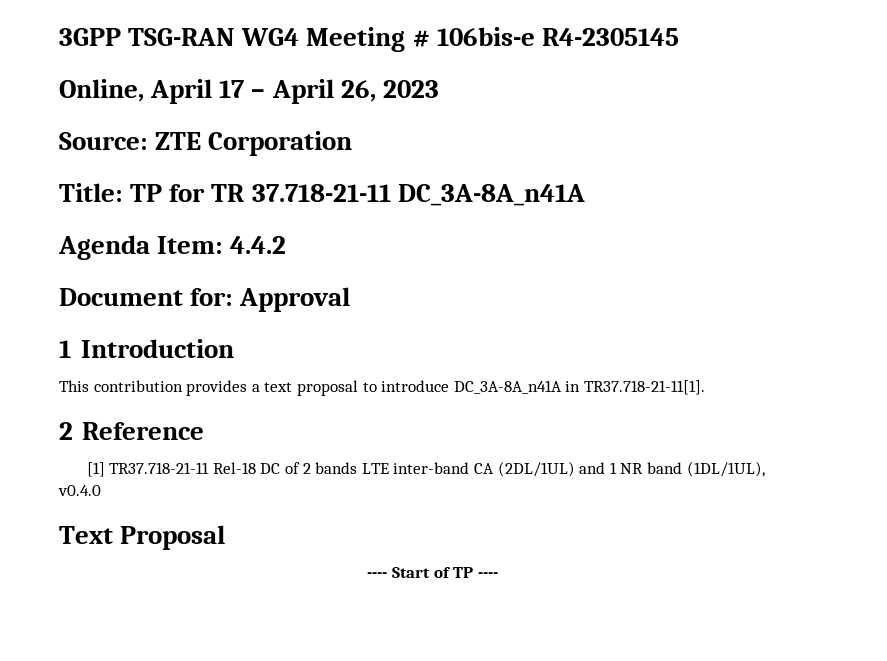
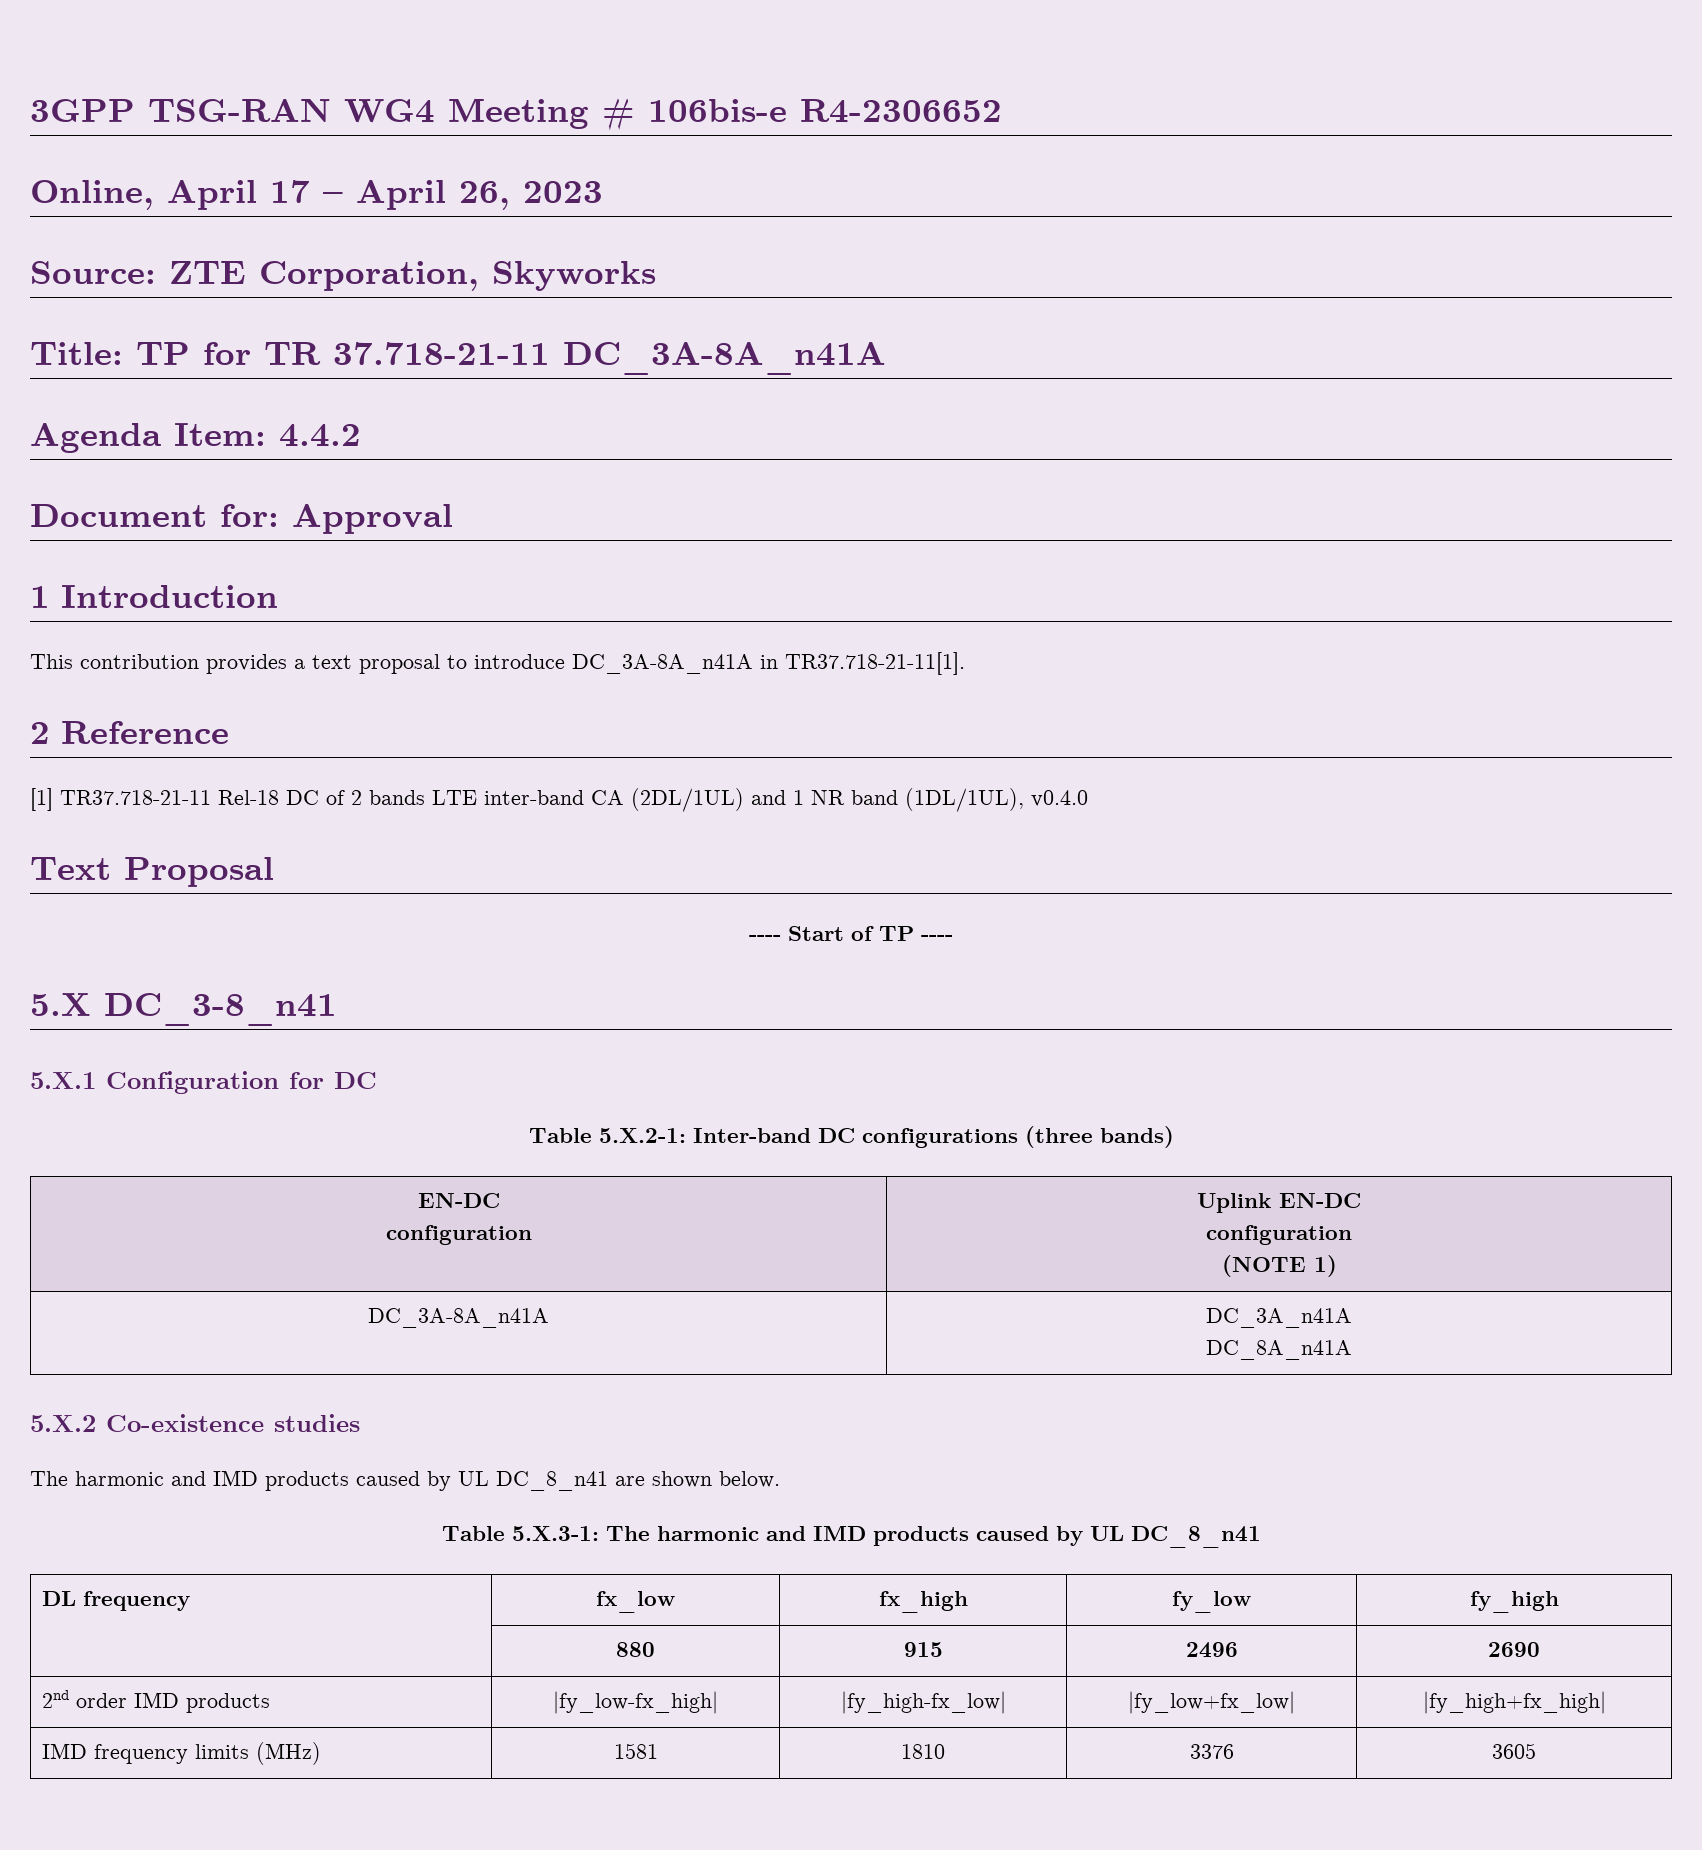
- 3GPP TSG-RAN WG4 Meeting # 106bis-e R4-2305145
+ 3GPP TSG-RAN WG4 Meeting # 106bis-e R4-2306652
- Source: ZTE Corporation
+ Source: ZTE Corporation, Skyworks
+ 5.X DC_3-8_n41
+ 5.X.1 Configuration for DC
+ Table 5.X.2-1: Inter-band DC configurations (three bands)
+ EN-DC
+ configuration | Uplink EN-DC
+ configuration
+ (NOTE 1)
+ DC_3A-8A_n41A | DC_3A_n41A
+ DC_8A_n41A
+ 5.X.2 Co-existence studies
+ The harmonic and IMD products caused by UL DC_8_n41 are shown below.
+ Table 5.X.3-1: The harmonic and IMD products caused by UL DC_8_n41
+ DL frequency | fx_low | fx_high | fy_low | fy_high
+ | 880 | 915 | 2496 | 2690
+ 2nd order IMD products | |fy_low-fx_high| | |fy_high-fx_low| | |fy_low+fx_low| | |fy_high+fx_high|
+ IMD frequency limits (MHz) | 1581 | 1810 | 3376 | 3605

